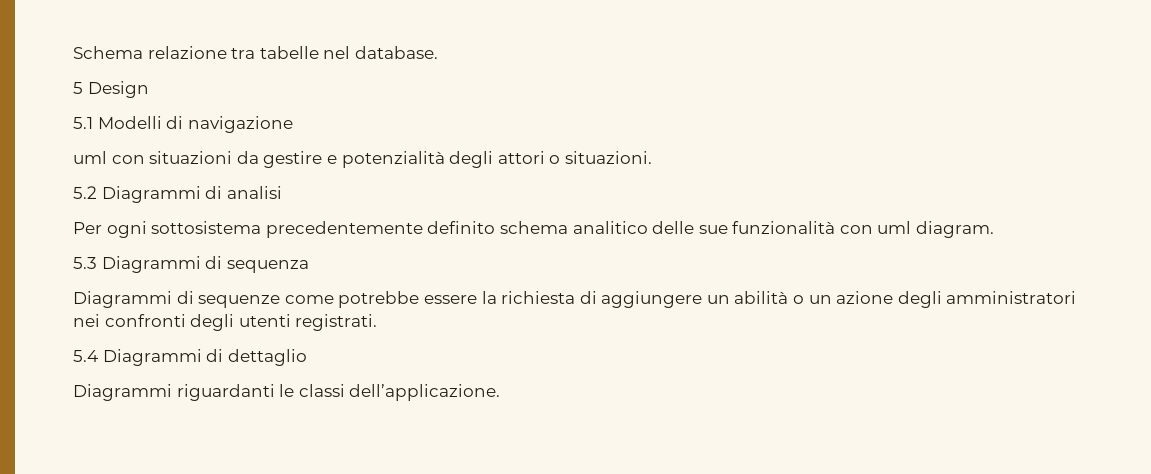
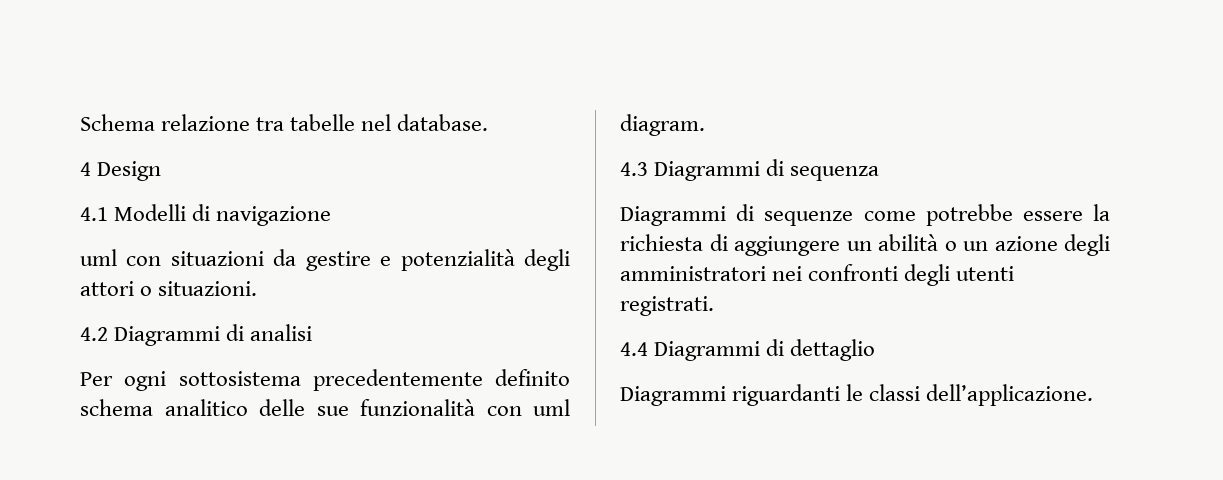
- 5 Design
+ 4 Design
- 5.1 Modelli di navigazione
+ 4.1 Modelli di navigazione
- 5.2 Diagrammi di analisi
+ 4.2 Diagrammi di analisi
- 5.3 Diagrammi di sequenza
+ 4.3 Diagrammi di sequenza
- 5.4 Diagrammi di dettaglio
+ 4.4 Diagrammi di dettaglio

